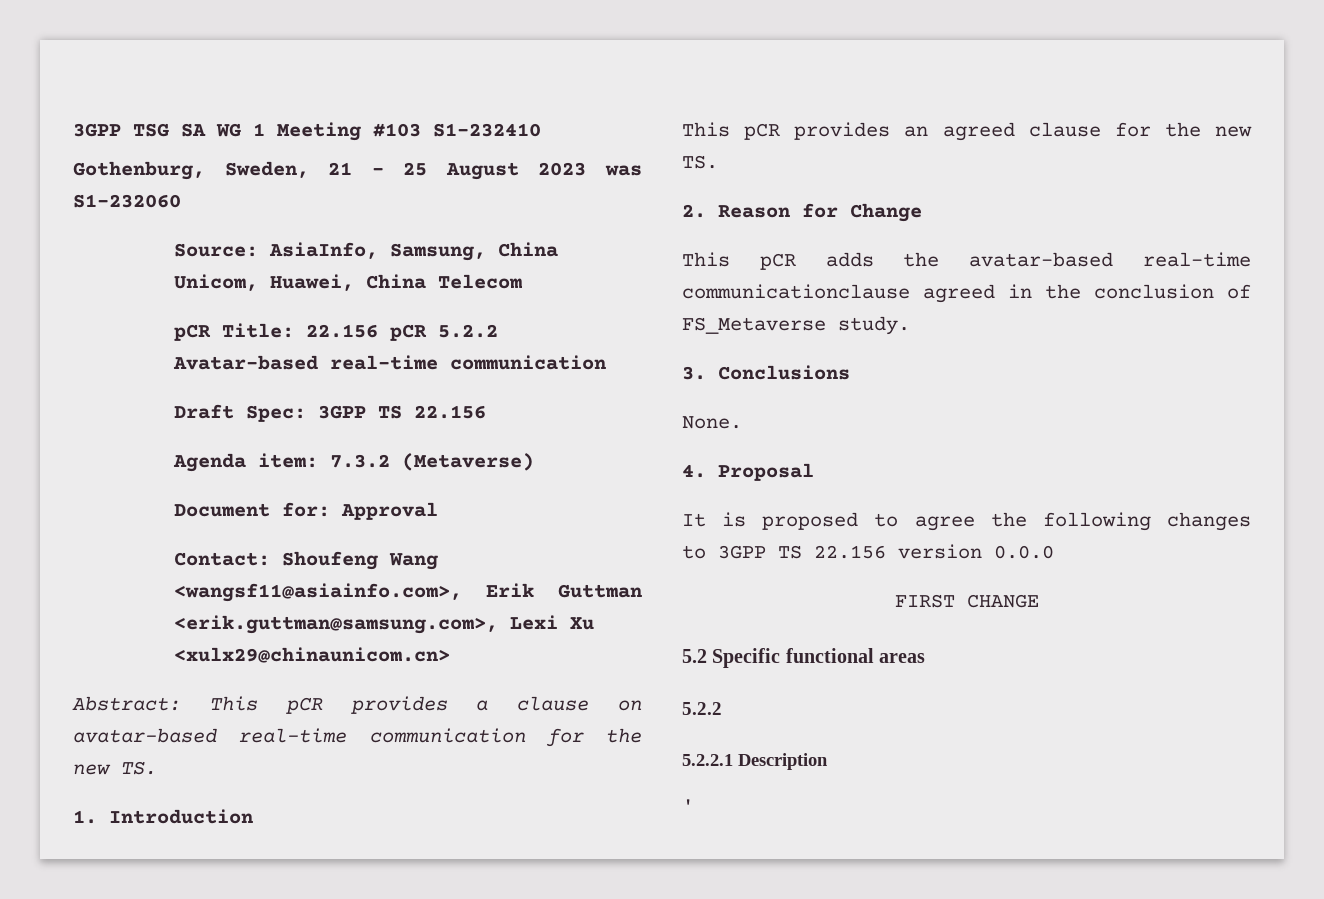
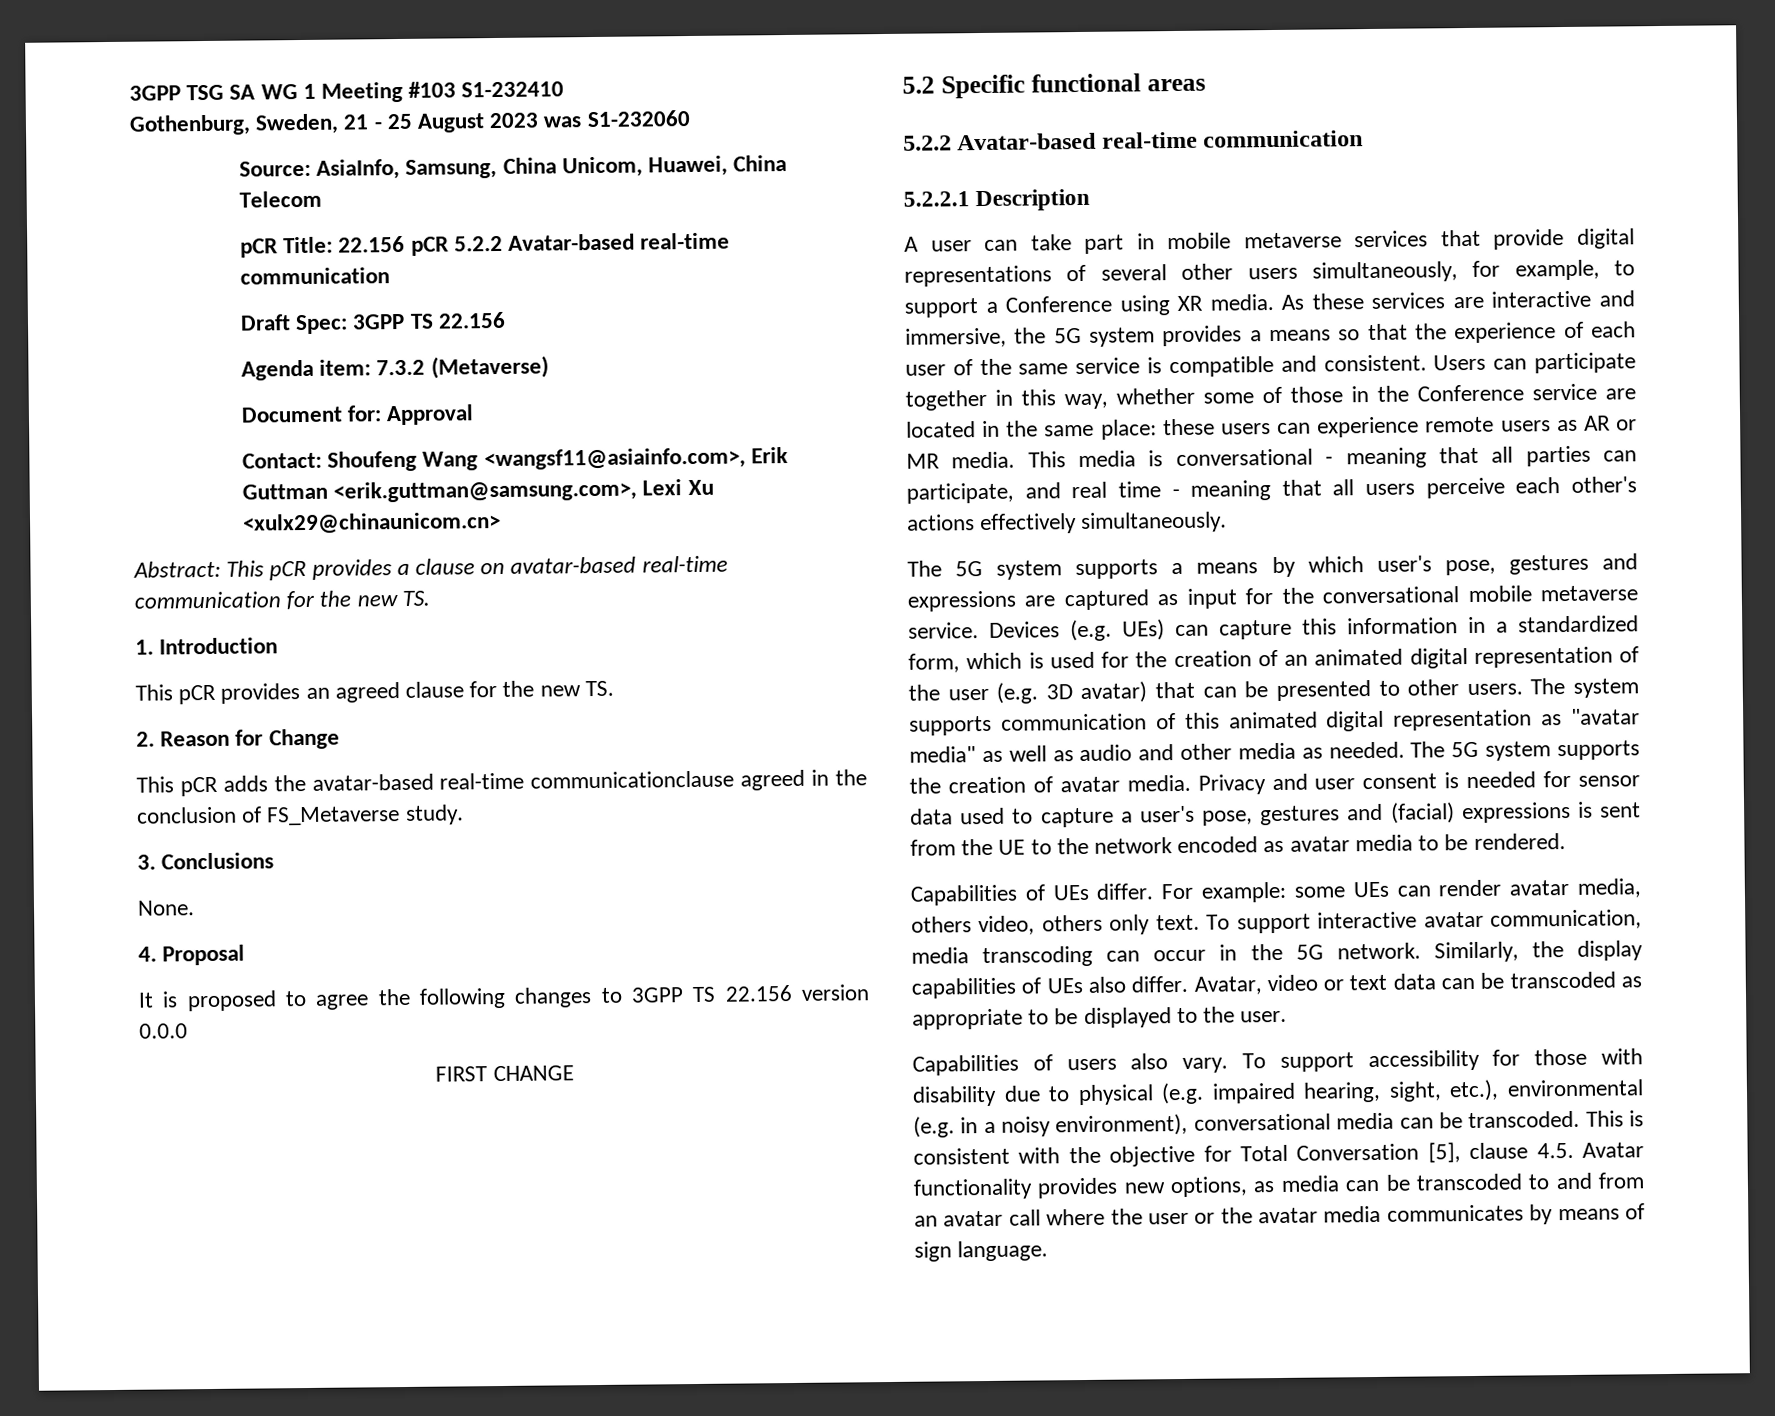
  5.2 Specific functional areas
- 5.2.2
+ 5.2.2 Avatar-based real-time communication
- '
+ A user can take part in mobile metaverse services that provide digital representations of several other users simultaneously, for example, to support a Conference using XR media. As these services are interactive and immersive, the 5G system provides a means so that the experience of each user of the same service is compatible and consistent. Users can participate together in this way, whether some of those in the Conference service are located in the same place: these users can experience remote users as AR or MR media. This media is conversational - meaning that all parties can participate, and real time - meaning that all users perceive each other's actions effectively simultaneously.
+ The 5G system supports a means by which user's pose, gestures and expressions are captured as input for the conversational mobile metaverse service. Devices (e.g. UEs) can capture this information in a standardized form, which is used for the creation of an animated digital representation of the user (e.g. 3D avatar) that can be presented to other users. The system supports communication of this animated digital representation as "avatar media" as well as audio and other media as needed. The 5G system supports the creation of avatar media. Privacy and user consent is needed for sensor data used to capture a user's pose, gestures and (facial) expressions is sent from the UE to the network encoded as avatar media to be rendered.
+ Capabilities of UEs differ. For example: some UEs can render avatar media, others video, others only text. To support interactive avatar communication, media transcoding can occur in the 5G network. Similarly, the display capabilities of UEs also differ. Avatar, video or text data can be transcoded as appropriate to be displayed to the user.
+ Capabilities of users also vary. To support accessibility for those with disability due to physical (e.g. impaired hearing, sight, etc.), environmental (e.g. in a noisy environment), conversational media can be transcoded. This is consistent with the objective for Total Conversation [5], clause 4.5. Avatar functionality provides new options, as media can be transcoded to and from an avatar call where the user or the avatar media communicates by means of sign language.

